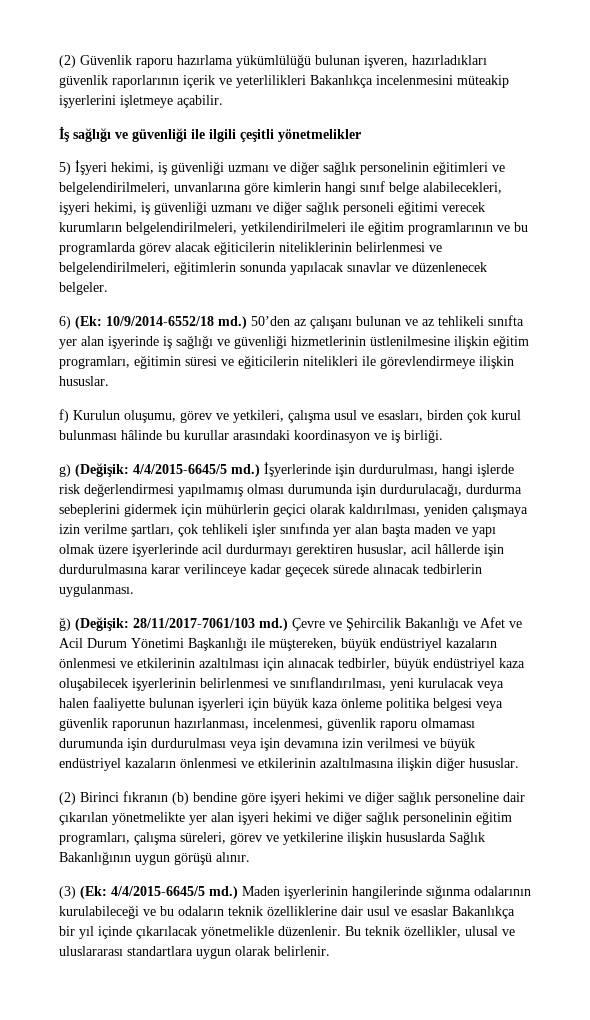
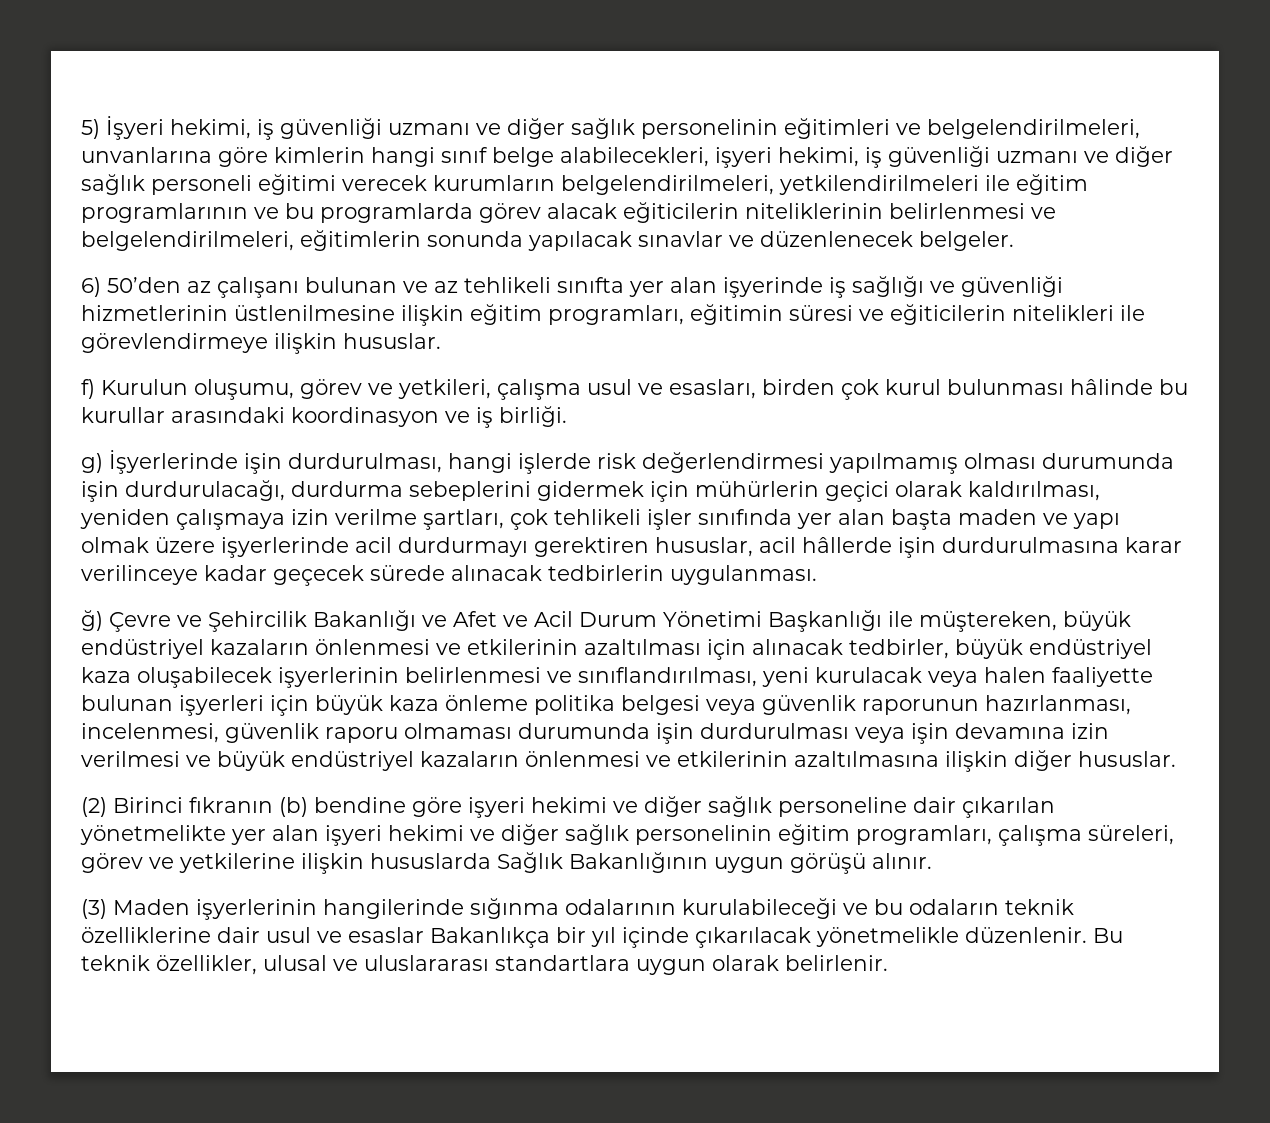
- (2) Güvenlik raporu hazırlama yükümlülüğü bulunan işveren, hazırladıkları güvenlik raporlarının içerik ve yeterlilikleri Bakanlıkça incelenmesini müteakip işyerlerini işletmeye açabilir.
- İş sağlığı ve güvenliği ile ilgili çeşitli yönetmelikler
- 6) (Ek: 10/9/2014-6552/18 md.) 50’den az çalışanı bulunan ve az tehlikeli sınıfta yer alan işyerinde iş sağlığı ve güvenliği hizmetlerinin üstlenilmesine ilişkin eğitim programları, eğitimin süresi ve eğiticilerin nitelikleri ile görevlendirmeye ilişkin hususlar.
+ 6) 50’den az çalışanı bulunan ve az tehlikeli sınıfta yer alan işyerinde iş sağlığı ve güvenliği hizmetlerinin üstlenilmesine ilişkin eğitim programları, eğitimin süresi ve eğiticilerin nitelikleri ile görevlendirmeye ilişkin hususlar.
- g) (Değişik: 4/4/2015-6645/5 md.) İşyerlerinde işin durdurulması, hangi işlerde risk değerlendirmesi yapılmamış olması durumunda işin durdurulacağı, durdurma sebeplerini gidermek için mühürlerin geçici olarak kaldırılması, yeniden çalışmaya izin verilme şartları, çok tehlikeli işler sınıfında yer alan başta maden ve yapı olmak üzere işyerlerinde acil durdurmayı gerektiren hususlar, acil hâllerde işin durdurulmasına karar verilinceye kadar geçecek sürede alınacak tedbirlerin uygulanması.
+ g) İşyerlerinde işin durdurulması, hangi işlerde risk değerlendirmesi yapılmamış olması durumunda işin durdurulacağı, durdurma sebeplerini gidermek için mühürlerin geçici olarak kaldırılması, yeniden çalışmaya izin verilme şartları, çok tehlikeli işler sınıfında yer alan başta maden ve yapı olmak üzere işyerlerinde acil durdurmayı gerektiren hususlar, acil hâllerde işin durdurulmasına karar verilinceye kadar geçecek sürede alınacak tedbirlerin uygulanması.
- ğ) (Değişik: 28/11/2017-7061/103 md.) Çevre ve Şehircilik Bakanlığı ve Afet ve Acil Durum Yönetimi Başkanlığı ile müştereken, büyük endüstriyel kazaların önlenmesi ve etkilerinin azaltılması için alınacak tedbirler, büyük endüstriyel kaza oluşabilecek işyerlerinin belirlenmesi ve sınıflandırılması, yeni kurulacak veya halen faaliyette bulunan işyerleri için büyük kaza önleme politika belgesi veya güvenlik raporunun hazırlanması, incelenmesi, güvenlik raporu olmaması durumunda işin durdurulması veya işin devamına izin verilmesi ve büyük endüstriyel kazaların önlenmesi ve etkilerinin azaltılmasına ilişkin diğer hususlar.
+ ğ) Çevre ve Şehircilik Bakanlığı ve Afet ve Acil Durum Yönetimi Başkanlığı ile müştereken, büyük endüstriyel kazaların önlenmesi ve etkilerinin azaltılması için alınacak tedbirler, büyük endüstriyel kaza oluşabilecek işyerlerinin belirlenmesi ve sınıflandırılması, yeni kurulacak veya halen faaliyette bulunan işyerleri için büyük kaza önleme politika belgesi veya güvenlik raporunun hazırlanması, incelenmesi, güvenlik raporu olmaması durumunda işin durdurulması veya işin devamına izin verilmesi ve büyük endüstriyel kazaların önlenmesi ve etkilerinin azaltılmasına ilişkin diğer hususlar.
- (3) (Ek: 4/4/2015-6645/5 md.) Maden işyerlerinin hangilerinde sığınma odalarının kurulabileceği ve bu odaların teknik özelliklerine dair usul ve esaslar Bakanlıkça bir yıl içinde çıkarılacak yönetmelikle düzenlenir.
+ (3) Maden işyerlerinin hangilerinde sığınma odalarının kurulabileceği ve bu odaların teknik özelliklerine dair usul ve esaslar Bakanlıkça bir yıl içinde çıkarılacak yönetmelikle düzenlenir.

